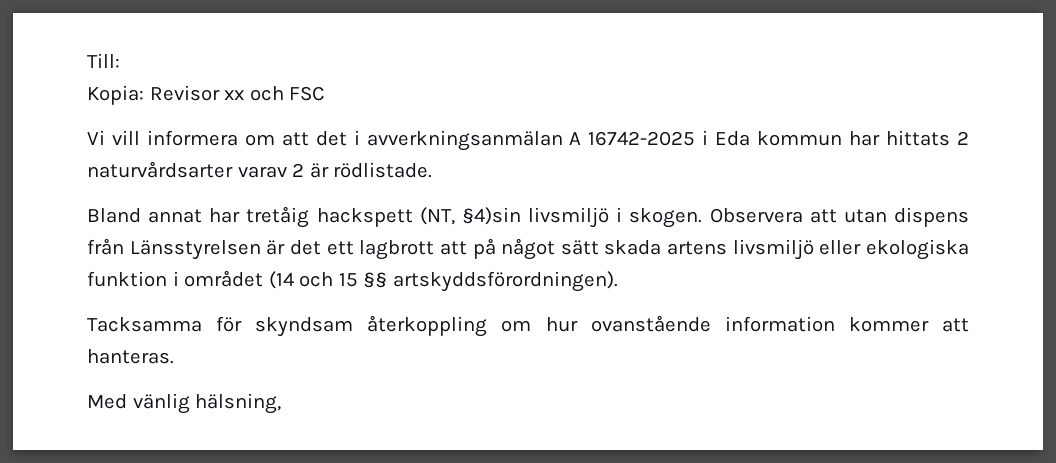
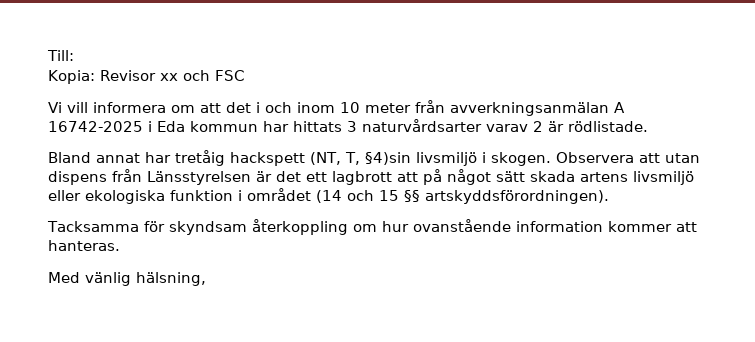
- Vi vill informera om att det i avverkningsanmälan A 16742-2025 i Eda kommun har hittats 2 naturvårdsarter varav 2 är rödlistade.
+ Vi vill informera om att det i och inom 10 meter från avverkningsanmälan A 16742-2025 i Eda kommun har hittats 3 naturvårdsarter varav 2 är rödlistade.
- Bland annat har tretåig hackspett (NT, §4)sin livsmiljö i skogen.
+ Bland annat har tretåig hackspett (NT, T, §4)sin livsmiljö i skogen.

